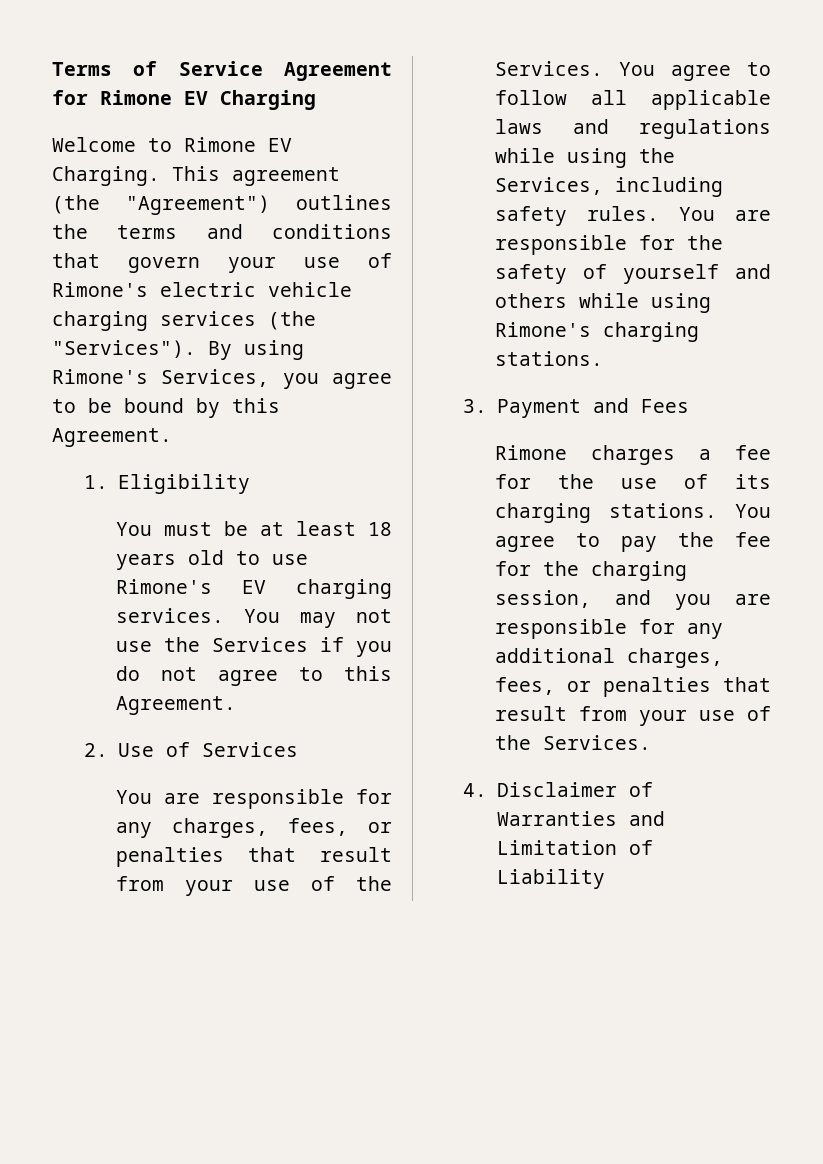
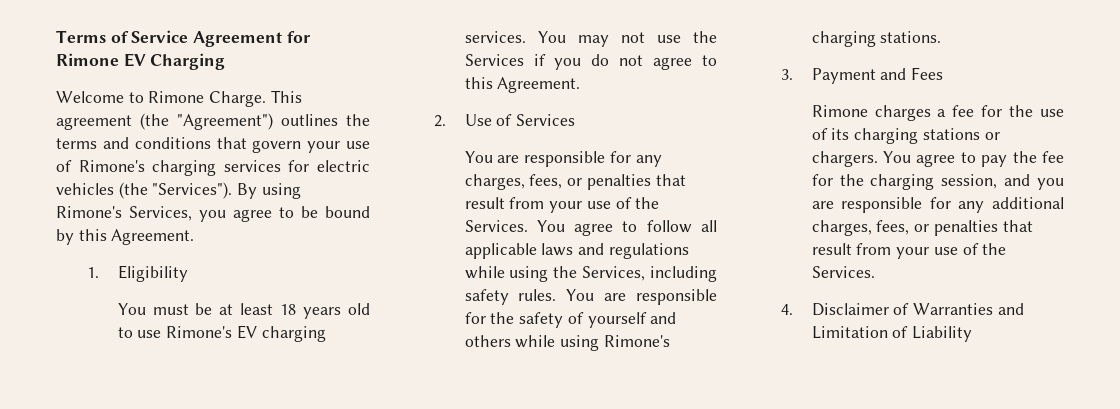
- Welcome to Rimone EV Charging.
+ Welcome to Rimone Charge.
- This agreement (the "Agreement") outlines the terms and conditions that govern your use of Rimone's electric vehicle charging services (the "Services").
+ This agreement (the "Agreement") outlines the terms and conditions that govern your use of Rimone's charging services for electric vehicles (the "Services").
- Rimone charges a fee for the use of its charging stations.
+ Rimone charges a fee for the use of its charging stations or chargers.

